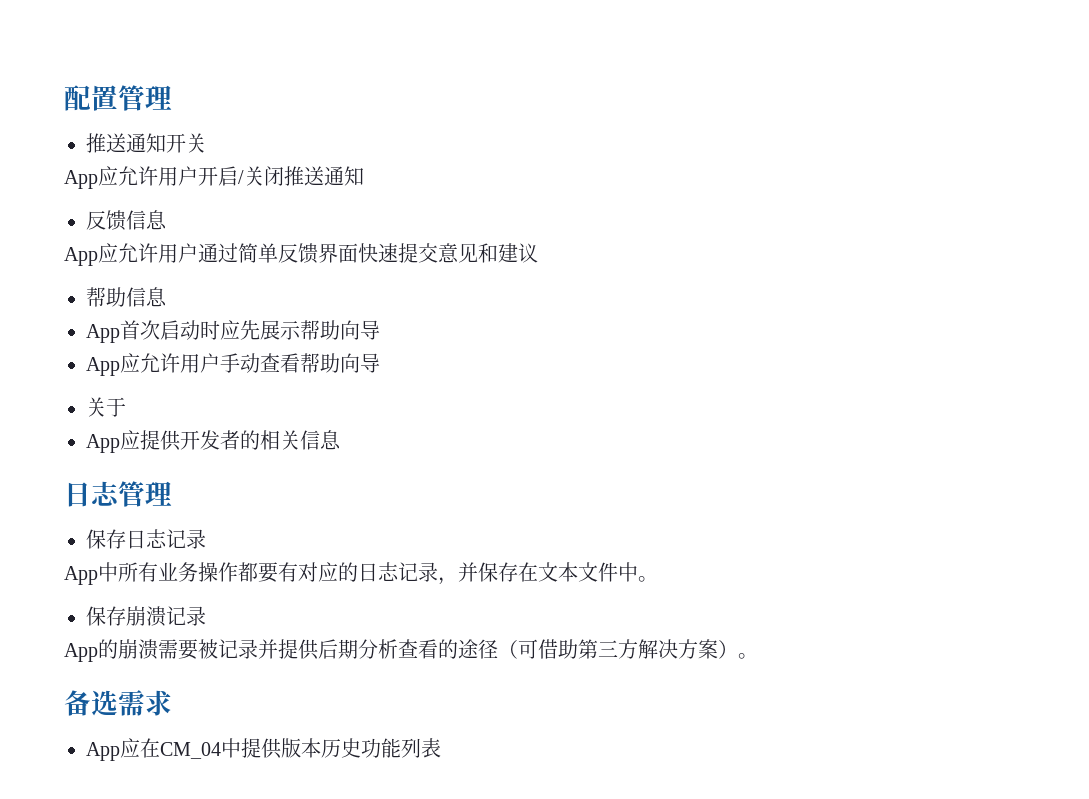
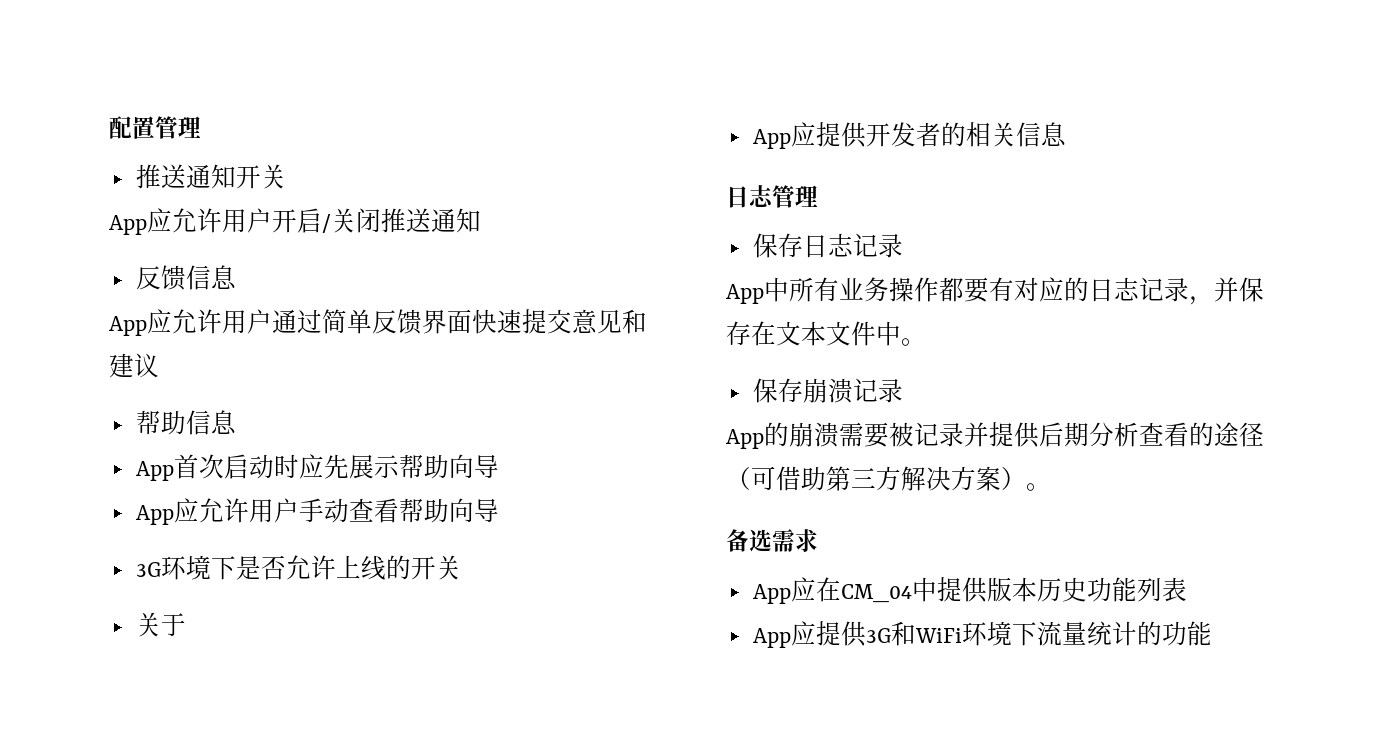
+ 3G环境下是否允许上线的开关
+ App应提供3G和WiFi环境下流量统计的功能

